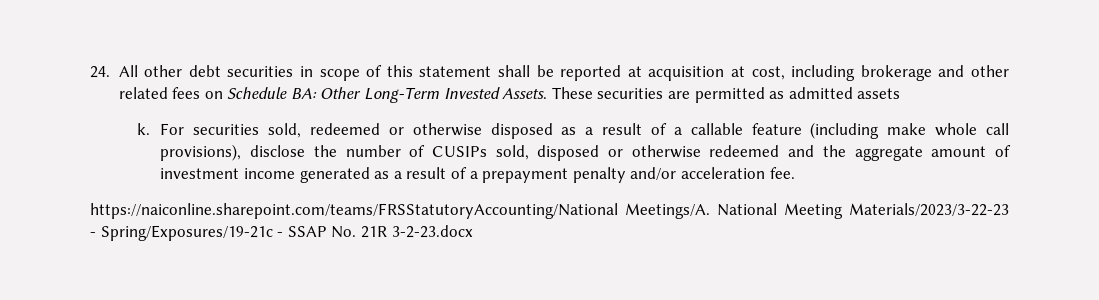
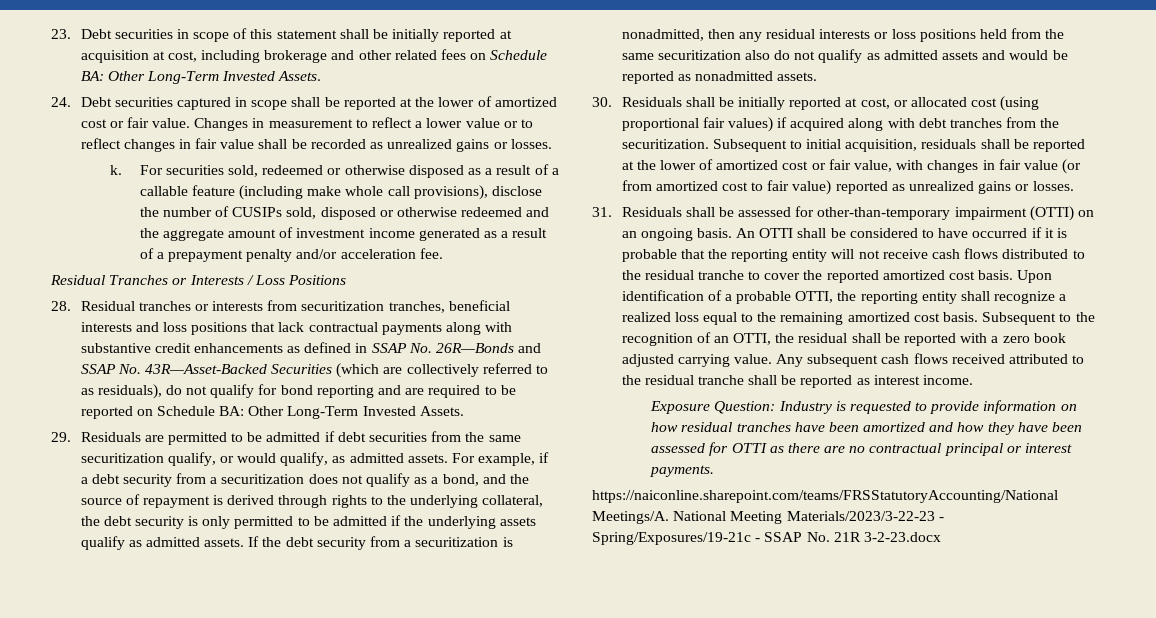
- 24. All other debt securities in scope of this statement shall be reported at acquisition at cost, including brokerage and other related fees on Schedule BA: Other Long-Term Invested Assets. These securities are permitted as admitted assets
+ 23. Debt securities in scope of this statement shall be initially reported at acquisition at cost, including brokerage and other related fees on Schedule BA: Other Long-Term Invested Assets.
+ 24. Debt securities captured in scope shall be reported at the lower of amortized cost or fair value. Changes in measurement to reflect a lower value or to reflect changes in fair value shall be recorded as unrealized gains or losses.
+ Residual Tranches or Interests / Loss Positions
+ 28. Residual tranches or interests from securitization tranches, beneficial interests and loss positions that lack contractual payments along with substantive credit enhancements as defined in SSAP No. 26R—Bonds and SSAP No. 43R—Asset-Backed Securities (which are collectively referred to as residuals), do not qualify for bond reporting and are required to be reported on Schedule BA: Other Long-Term Invested Assets.
+ 29. Residuals are permitted to be admitted if debt securities from the same securitization qualify, or would qualify, as admitted assets. For example, if a debt security from a securitization does not qualify as a bond, and the source of repayment is derived through rights to the underlying collateral, the debt security is only permitted to be admitted if the underlying assets qualify as admitted assets. If the debt security from a securitization is nonadmitted, then any residual interests or loss positions held from the same securitization also do not qualify as admitted assets and would be reported as nonadmitted assets.
+ 30. Residuals shall be initially reported at cost, or allocated cost (using proportional fair values) if acquired along with debt tranches from the securitization. Subsequent to initial acquisition, residuals shall be reported at the lower of amortized cost or fair value, with changes in fair value (or from amortized cost to fair value) reported as unrealized gains or losses.
+ 31. Residuals shall be assessed for other-than-temporary impairment (OTTI) on an ongoing basis. An OTTI shall be considered to have occurred if it is probable that the reporting entity will not receive cash flows distributed to the residual tranche to cover the reported amortized cost basis. Upon identification of a probable OTTI, the reporting entity shall recognize a realized loss equal to the remaining amortized cost basis. Subsequent to the recognition of an OTTI, the residual shall be reported with a zero book adjusted carrying value. Any subsequent cash flows received attributed to the residual tranche shall be reported as interest income.
+ Exposure Question: Industry is requested to provide information on how residual tranches have been amortized and how they have been assessed for OTTI as there are no contractual principal or interest payments.

